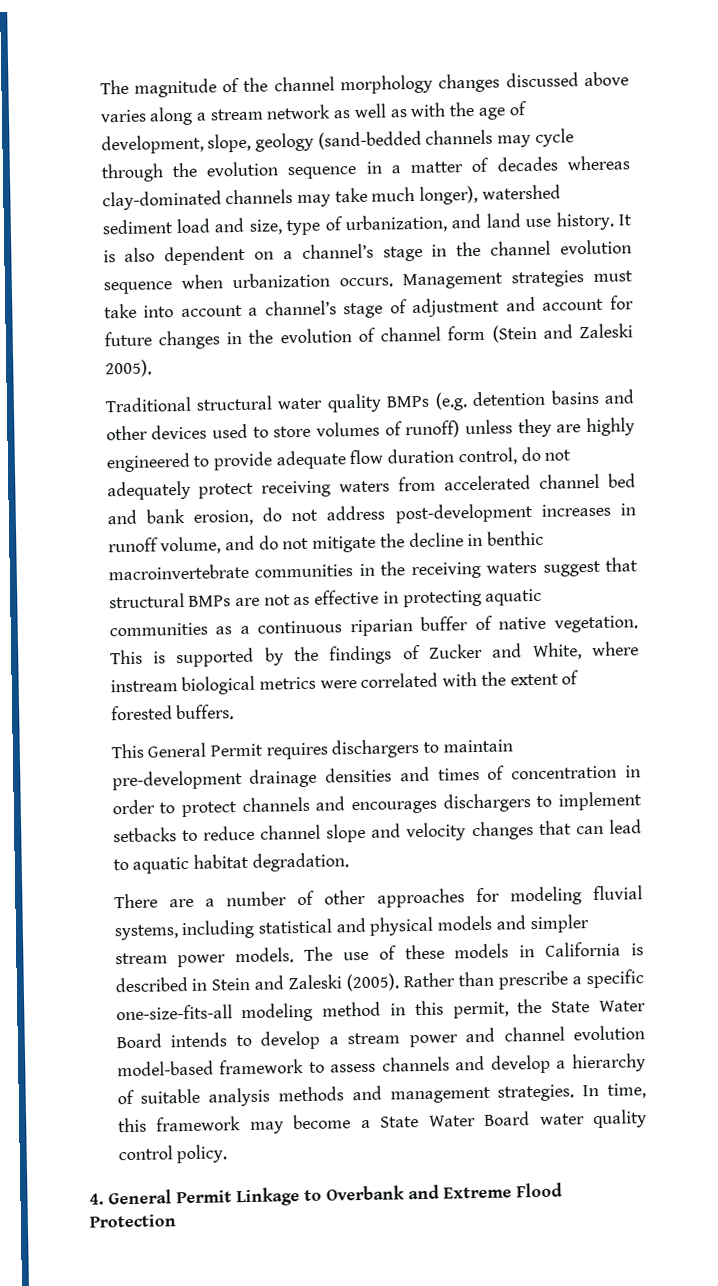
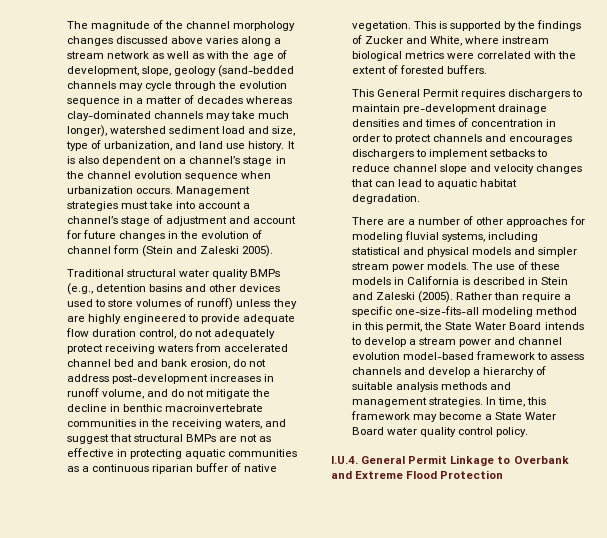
- Traditional structural water quality BMPs (e.g. detention basins and other devices used to store volumes of runoff) unless they are highly engineered to provide adequate flow duration control, do not adequately protect receiving waters from accelerated channel bed and bank erosion, do not address post-development increases in runoff volume, and do not mitigate the decline in benthic macroinvertebrate communities in the receiving waters suggest that structural BMPs are not as effective in protecting aquatic communities as a continuous riparian buffer of native vegetation.
+ Traditional structural water quality BMPs (e.g., detention basins and other devices used to store volumes of runoff) unless they are highly engineered to provide adequate flow duration control, do not adequately protect receiving waters from accelerated channel bed and bank erosion, do not address post-development increases in runoff volume, and do not mitigate the decline in benthic macroinvertebrate communities in the receiving waters, and suggest that structural BMPs are not as effective in protecting aquatic communities as a continuous riparian buffer of native vegetation.
- Rather than prescribe a specific one-size-fits-all modeling method in this permit, the State Water Board intends to develop a stream power and channel evolution model-based framework to assess channels and develop a hierarchy of suitable analysis methods and management strategies.
+ Rather than require a specific one-size-fits-all modeling method in this permit, the State Water Board intends to develop a stream power and channel evolution model-based framework to assess channels and develop a hierarchy of suitable analysis methods and management strategies.
- 4. General Permit Linkage to Overbank and Extreme Flood Protection
+ I.U.4. General Permit Linkage to Overbank and Extreme Flood Protection

